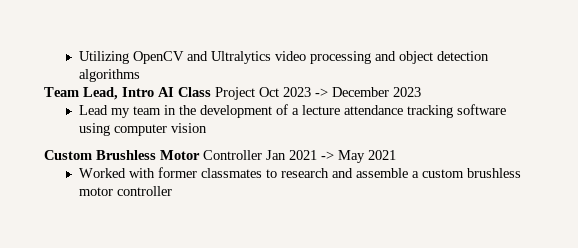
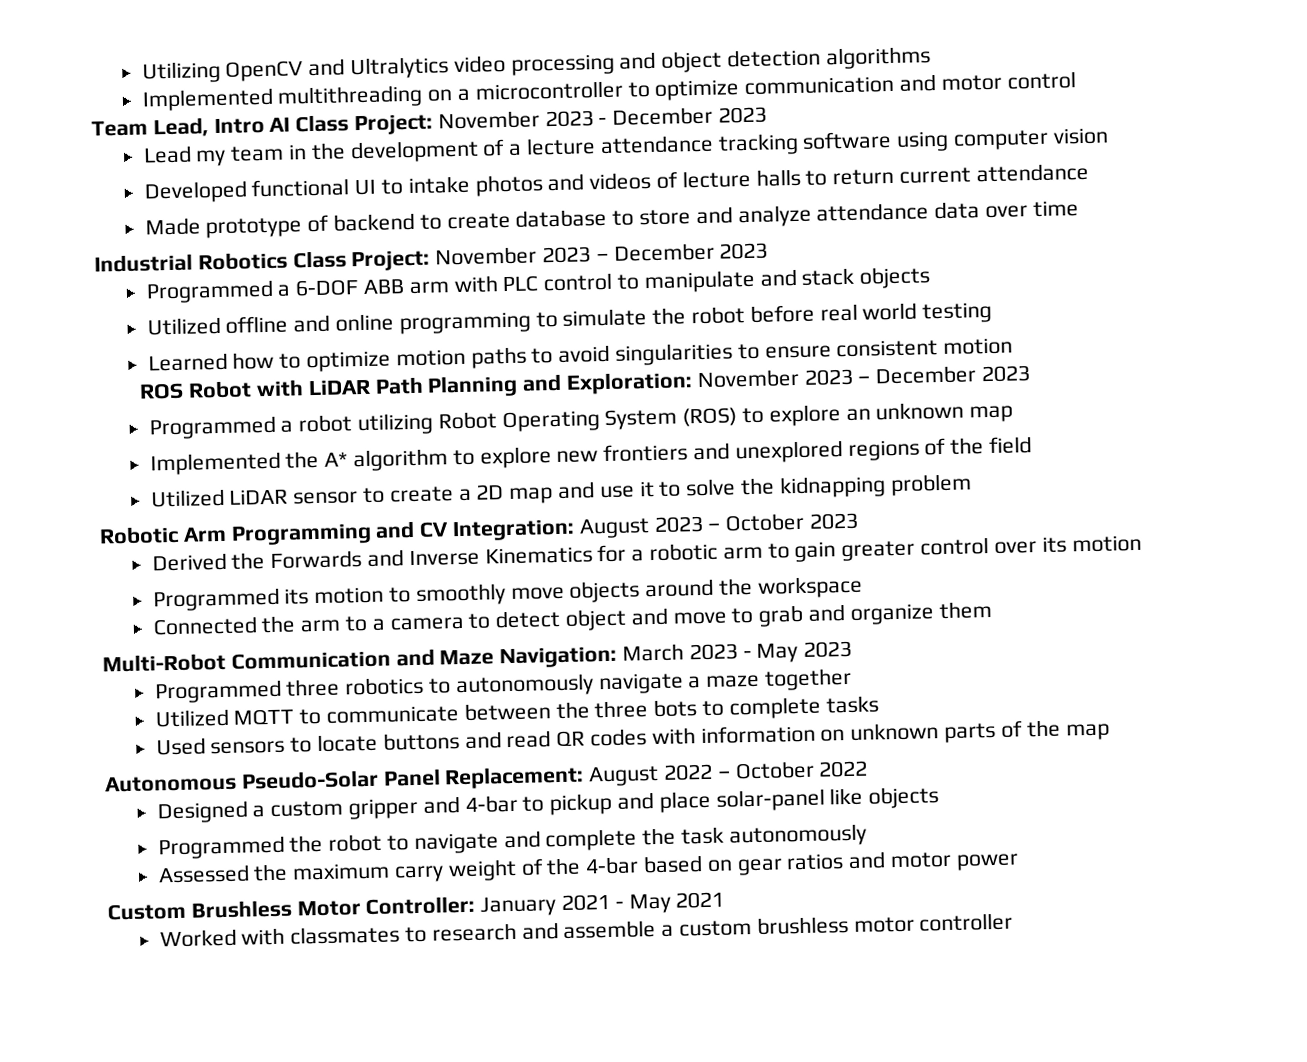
+ Implemented multithreading on a microcontroller to optimize communication and motor control
- Team Lead, Intro AI Class Project Oct 2023 -> December 2023
+ Team Lead, Intro AI Class Project: November 2023 - December 2023
+ Developed functional UI to intake photos and videos of lecture halls to return current attendance
+ Made prototype of backend to create database to store and analyze attendance data over time
+ Industrial Robotics Class Project: November 2023 – December 2023
+ Programmed a 6-DOF ABB arm with PLC control to manipulate and stack objects
+ Utilized offline and online programming to simulate the robot before real world testing
+ Learned how to optimize motion paths to avoid singularities to ensure consistent motion
+ ROS Robot with LiDAR Path Planning and Exploration: November 2023 – December 2023
+ Programmed a robot utilizing Robot Operating System (ROS) to explore an unknown map
+ Implemented the A* algorithm to explore new frontiers and unexplored regions of the field
+ Utilized LiDAR sensor to create a 2D map and use it to solve the kidnapping problem
+ Robotic Arm Programming and CV Integration: August 2023 – October 2023
+ Derived the Forwards and Inverse Kinematics for a robotic arm to gain greater control over its motion
+ Programmed its motion to smoothly move objects around the workspace
+ Connected the arm to a camera to detect object and move to grab and organize them
+ Multi-Robot Communication and Maze Navigation: March 2023 - May 2023
+ Programmed three robotics to autonomously navigate a maze together
+ Utilized MQTT to communicate between the three bots to complete tasks
+ Used sensors to locate buttons and read QR codes with information on unknown parts of the map
+ Autonomous Pseudo-Solar Panel Replacement: August 2022 – October 2022
+ Designed a custom gripper and 4-bar to pickup and place solar-panel like objects
+ Programmed the robot to navigate and complete the task autonomously
+ Assessed the maximum carry weight of the 4-bar based on gear ratios and motor power
- Custom Brushless Motor Controller Jan 2021 -> May 2021
+ Custom Brushless Motor Controller: January 2021 - May 2021
- Worked with former classmates to research and assemble a custom brushless motor controller
+ Worked with classmates to research and assemble a custom brushless motor controller

